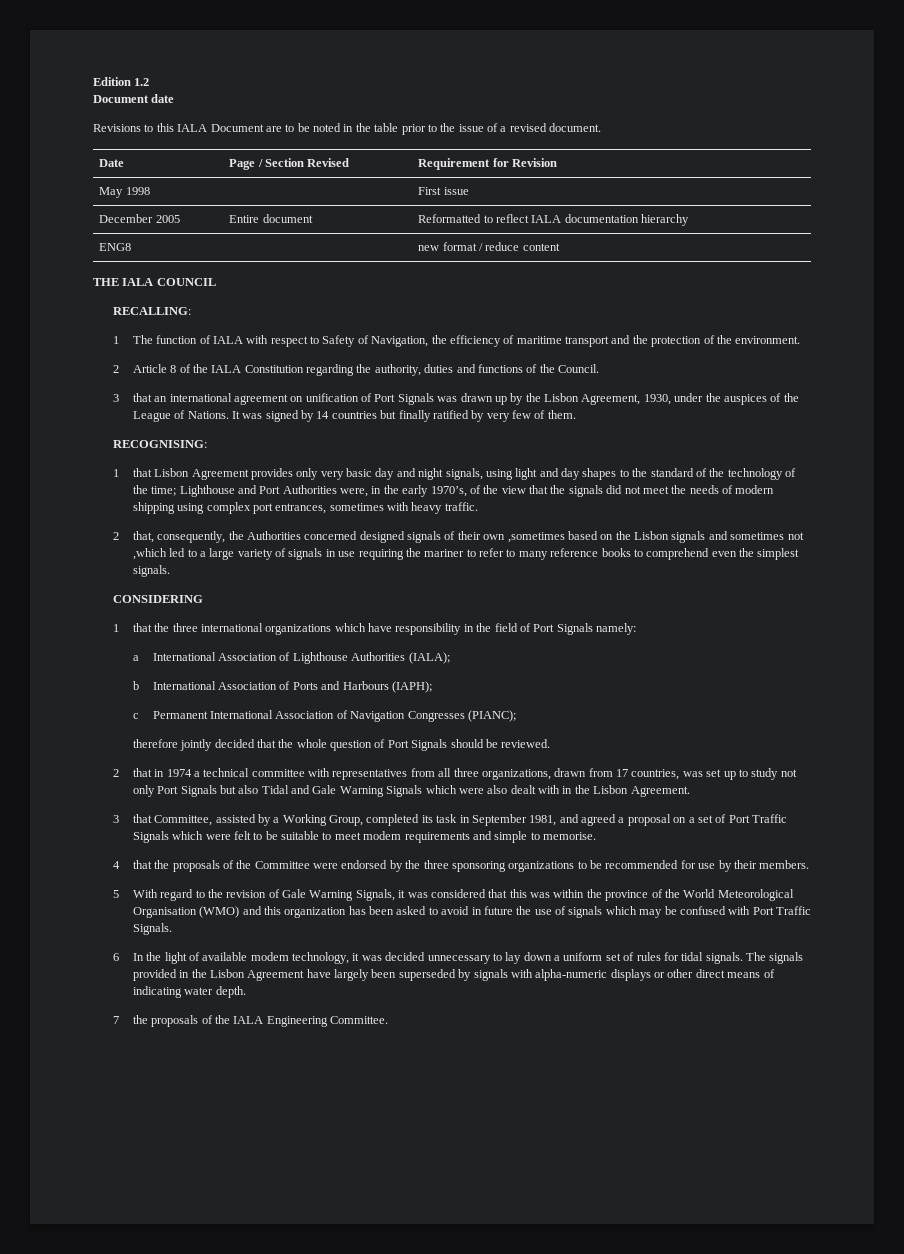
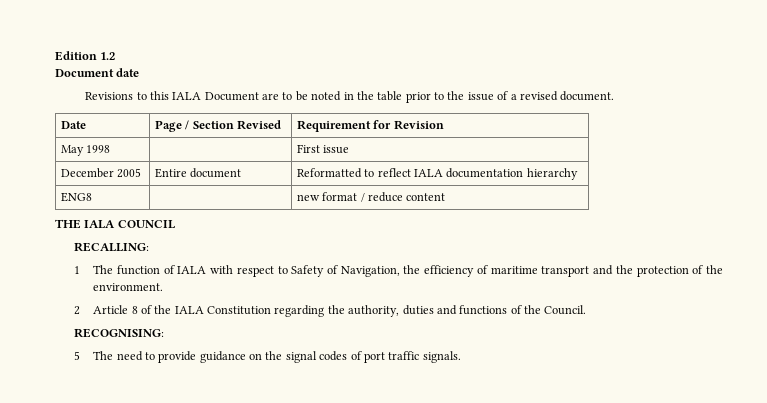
- 3 that an international agreement on unification of Port Signals was drawn up by the Lisbon Agreement, 1930, under the auspices of the League of Nations. It was signed by 14 countries but finally ratified by very few of them.
  RECOGNISING:
- 1 that Lisbon Agreement provides only very basic day and night signals, using light and day shapes to the standard of the technology of the time; Lighthouse and Port Authorities were, in the early 1970’s, of the view that the signals did not meet the needs of modern shipping using complex port entrances, sometimes with heavy traffic.
- 2 that, consequently, the Authorities concerned designed signals of their own ,sometimes based on the Lisbon signals and sometimes not ,which led to a large variety of signals in use requiring the mariner to refer to many reference books to comprehend even the simplest signals.
- CONSIDERING
- 1 that the three international organizations which have responsibility in the field of Port Signals namely:
- a International Association of Lighthouse Authorities (IALA);
- b International Association of Ports and Harbours (IAPH);
- c Permanent International Association of Navigation Congresses (PIANC);
- therefore jointly decided that the whole question of Port Signals should be reviewed.
- 2 that in 1974 a technical committee with representatives from all three organizations, drawn from 17 countries, was set up to study not only Port Signals but also Tidal and Gale Warning Signals which were also dealt with in the Lisbon Agreement.
- 3 that Committee, assisted by a Working Group, completed its task in September 1981, and agreed a proposal on a set of Port Traffic Signals which were felt to be suitable to meet modem requirements and simple to memorise.
- 4 that the proposals of the Committee were endorsed by the three sponsoring organizations to be recommended for use by their members.
- 5 With regard to the revision of Gale Warning Signals, it was considered that this was within the province of the World Meteorological Organisation (WMO) and this organization has been asked to avoid in future the use of signals which may be confused with Port Traffic Signals.
- 6 In the light of available modem technology, it was decided unnecessary to lay down a uniform set of rules for tidal signals. The signals provided in the Lisbon Agreement have largely been superseded by signals with alpha-numeric displays or other direct means of indicating water depth.
- 7 the proposals of the IALA Engineering Committee.
+ 5 The need to provide guidance on the signal codes of port traffic signals.

